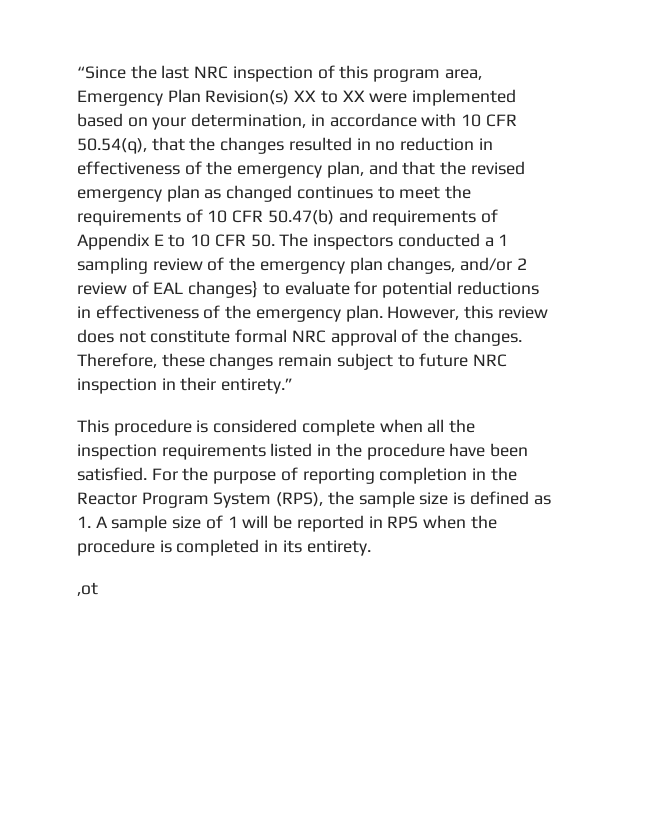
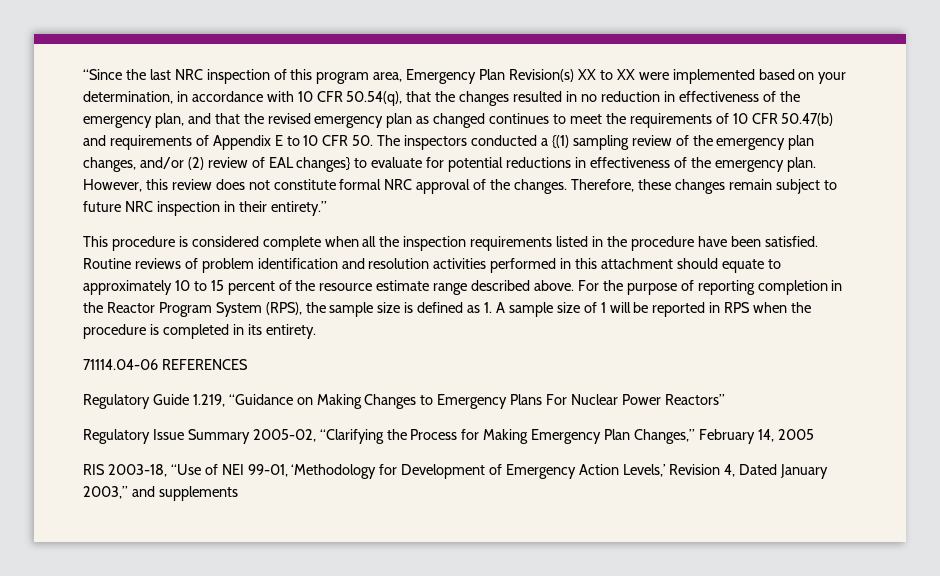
- “Since the last NRC inspection of this program area, Emergency Plan Revision(s) XX to XX were implemented based on your determination, in accordance with 10 CFR 50.54(q), that the changes resulted in no reduction in effectiveness of the emergency plan, and that the revised emergency plan as changed continues to meet the requirements of 10 CFR 50.47(b) and requirements of Appendix E to 10 CFR 50. The inspectors conducted a 1 sampling review of the emergency plan changes, and/or 2 review of EAL changes} to evaluate for potential reductions in effectiveness of the emergency plan.
+ “Since the last NRC inspection of this program area, Emergency Plan Revision(s) XX to XX were implemented based on your determination, in accordance with 10 CFR 50.54(q), that the changes resulted in no reduction in effectiveness of the emergency plan, and that the revised emergency plan as changed continues to meet the requirements of 10 CFR 50.47(b) and requirements of Appendix E to 10 CFR 50. The inspectors conducted a {(1) sampling review of the emergency plan changes, and/or (2) review of EAL changes} to evaluate for potential reductions in effectiveness of the emergency plan.
+ Routine reviews of problem identification and resolution activities performed in this attachment should equate to approximately 10 to 15 percent of the resource estimate range described above.
- ,ot
+ 71114.04-06 REFERENCES
+ Regulatory Guide 1.219, “Guidance on Making Changes to Emergency Plans For Nuclear Power Reactors”
+ Regulatory Issue Summary 2005-02, “Clarifying the Process for Making Emergency Plan Changes,” February 14, 2005
+ RIS 2003-18, “Use of NEI 99-01, ‘Methodology for Development of Emergency Action Levels,’ Revision 4, Dated January 2003,” and supplements

